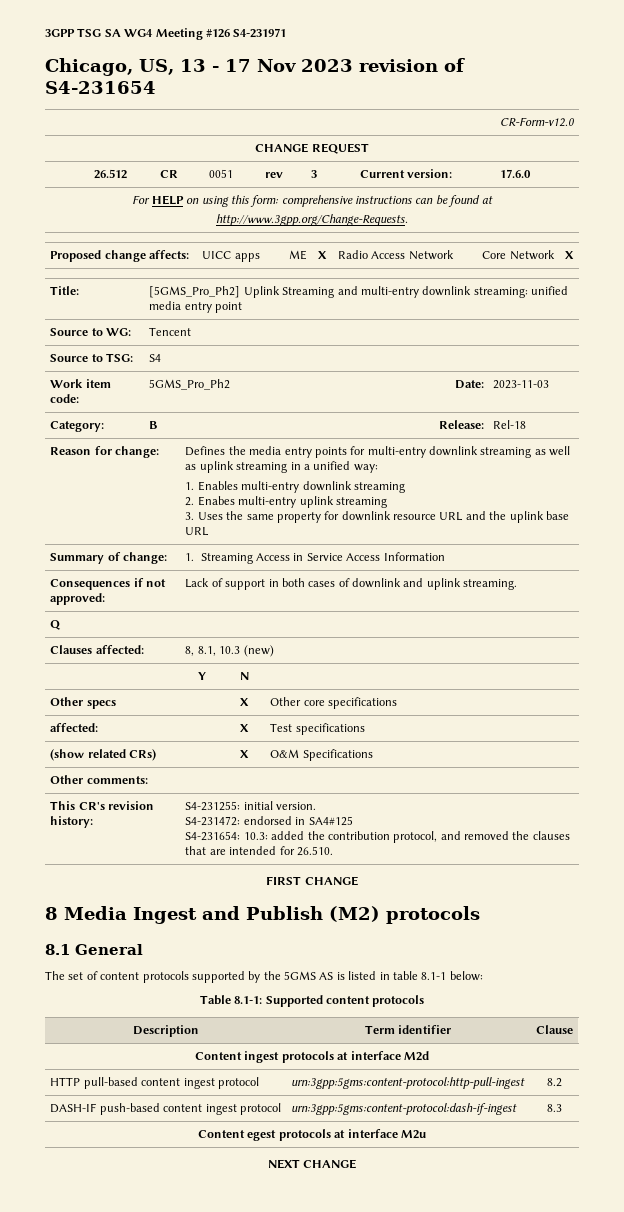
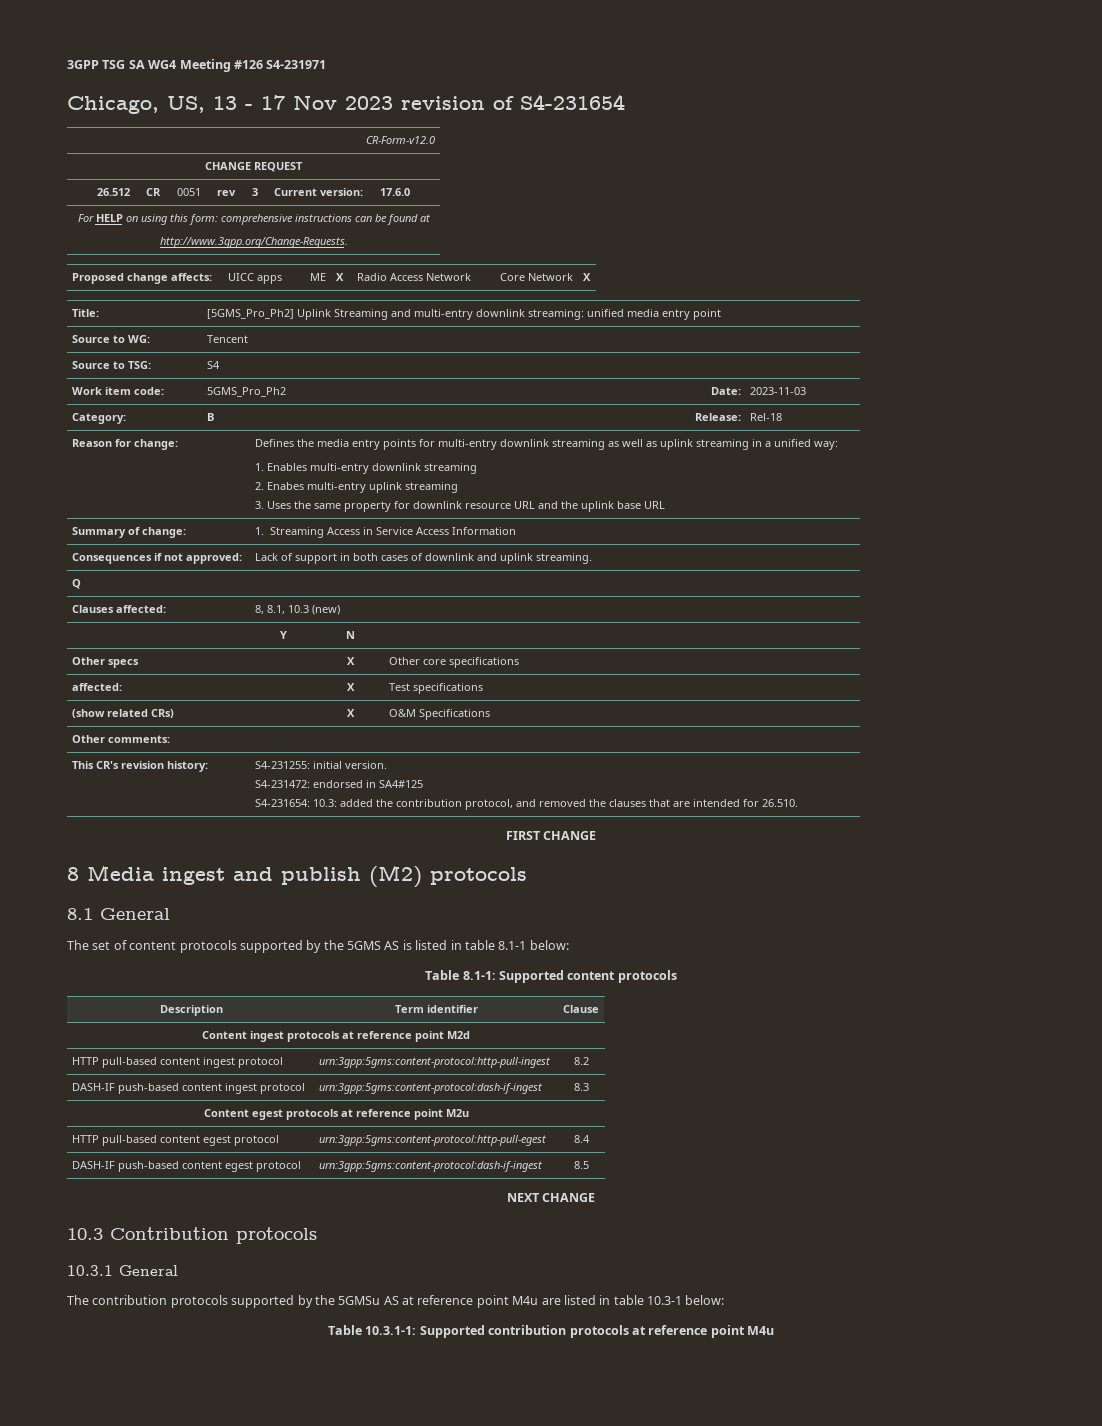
- 8 Media Ingest and Publish (M2) protocols
+ 8 Media ingest and publish (M2) protocols
- Content ingest protocols at interface M2d
+ Content ingest protocols at reference point M2d
- Content egest protocols at interface M2u
+ Content egest protocols at reference point M2u
+ HTTP pull-based content egest protocol | urn:3gpp:5gms:content-protocol:http-pull-egest | 8.4
+ DASH-IF push-based content egest protocol | urn:3gpp:5gms:content-protocol:dash-if-ingest | 8.5
  NEXT CHANGE
+ 10.3 Contribution protocols
+ 10.3.1 General
+ The contribution protocols supported by the 5GMSu AS at reference point M4u are listed in table 10.3-1 below:
+ Table 10.3.1-1: Supported contribution protocols at reference point M4u

